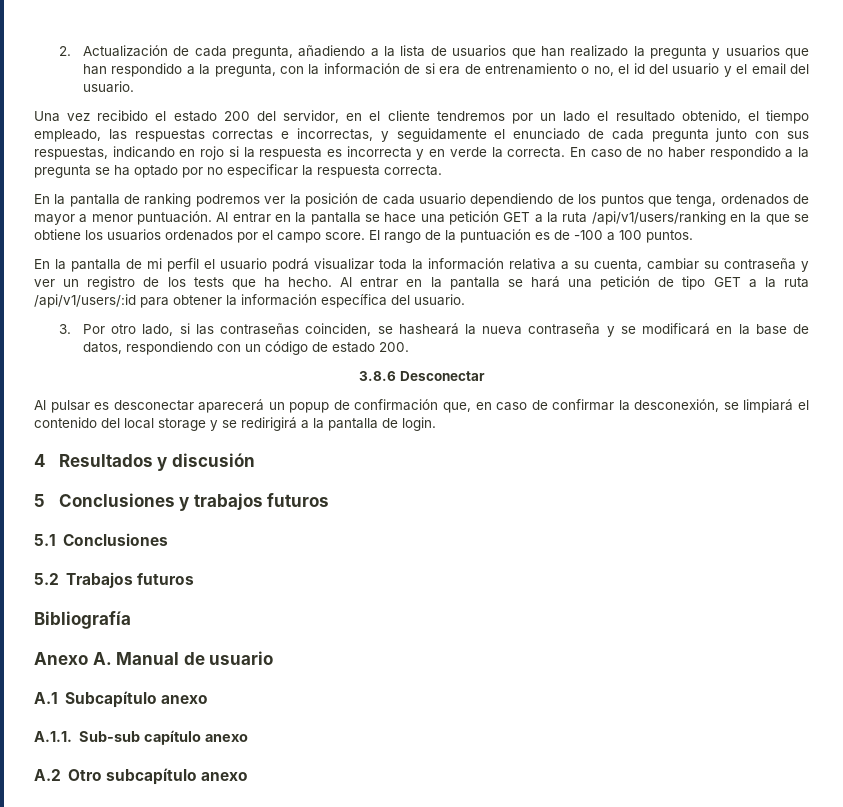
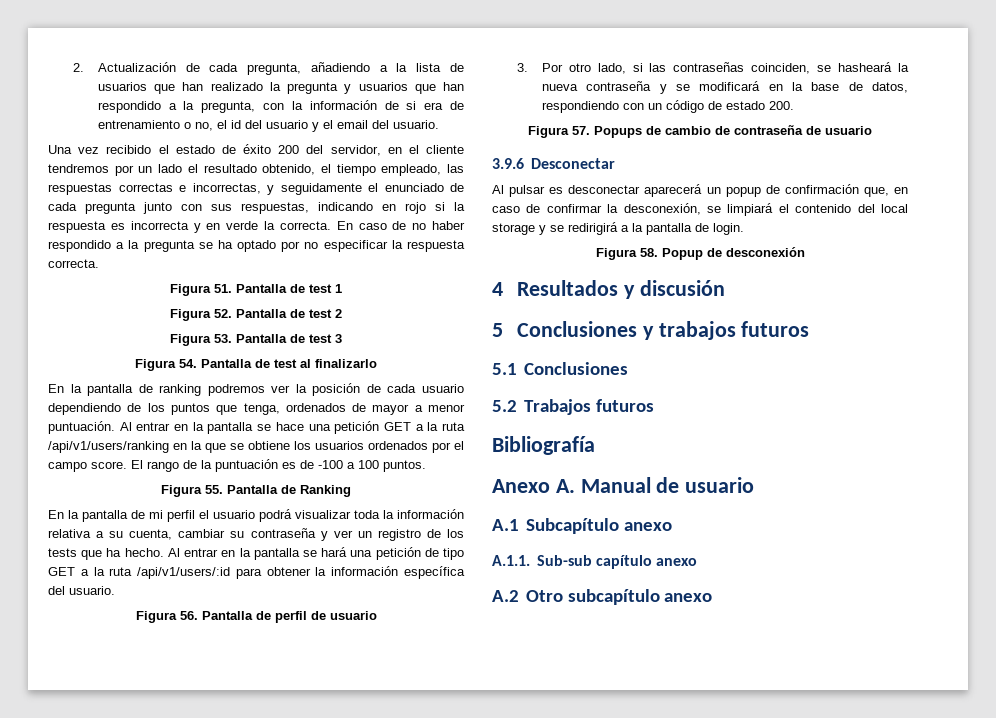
- Una vez recibido el estado 200 del servidor, en el cliente tendremos por un lado el resultado obtenido, el tiempo empleado, las respuestas correctas e incorrectas, y seguidamente el enunciado de cada pregunta junto con sus respuestas, indicando en rojo si la respuesta es incorrecta y en verde la correcta.
+ Una vez recibido el estado de éxito 200 del servidor, en el cliente tendremos por un lado el resultado obtenido, el tiempo empleado, las respuestas correctas e incorrectas, y seguidamente el enunciado de cada pregunta junto con sus respuestas, indicando en rojo si la respuesta es incorrecta y en verde la correcta.
+ Figura 51. Pantalla de test 1
+ Figura 52. Pantalla de test 2
+ Figura 53. Pantalla de test 3
+ Figura 54. Pantalla de test al finalizarlo
+ Figura 55. Pantalla de Ranking
+ Figura 56. Pantalla de perfil de usuario
- 3.8.6 Desconectar
+ Figura 57. Popups de cambio de contraseña de usuario
+ 3.9.6 Desconectar
+ Figura 58. Popup de desconexión

